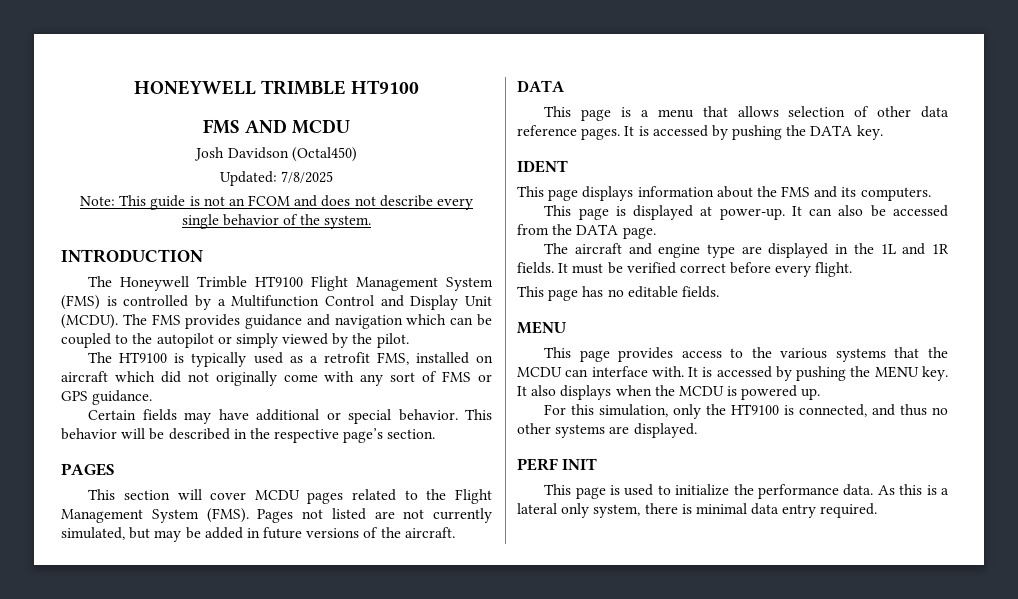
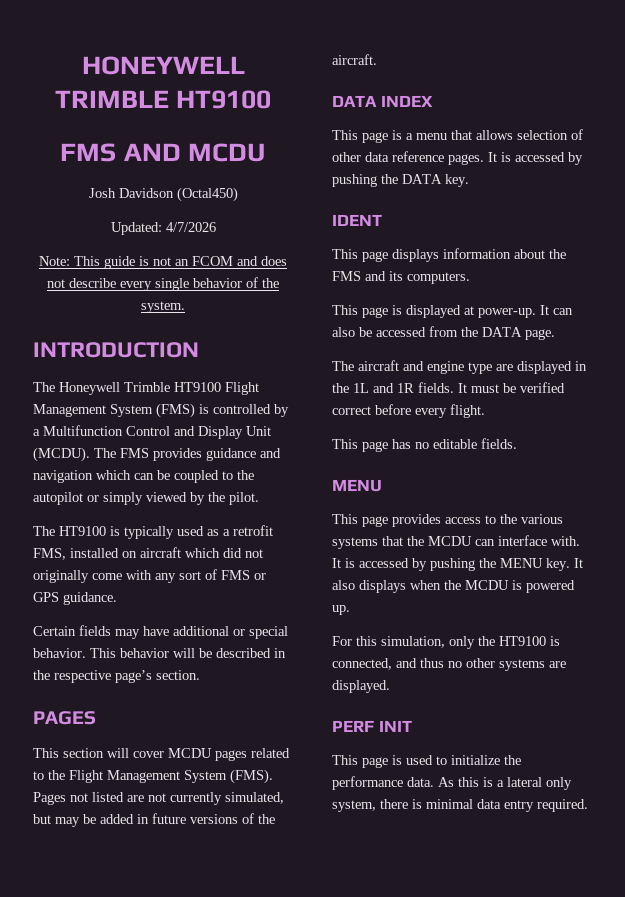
- Updated: 7/8/2025
+ Updated: 4/7/2026
  Pages not listed are not currently simulated, but may be added in future versions of the aircraft.
- DATA
+ DATA INDEX

